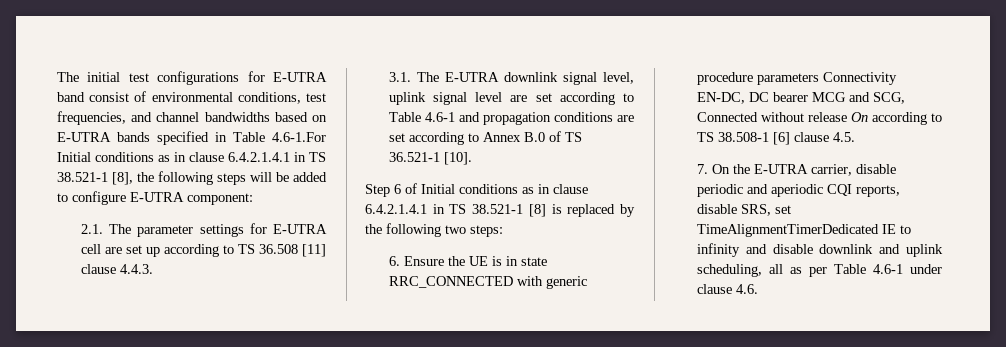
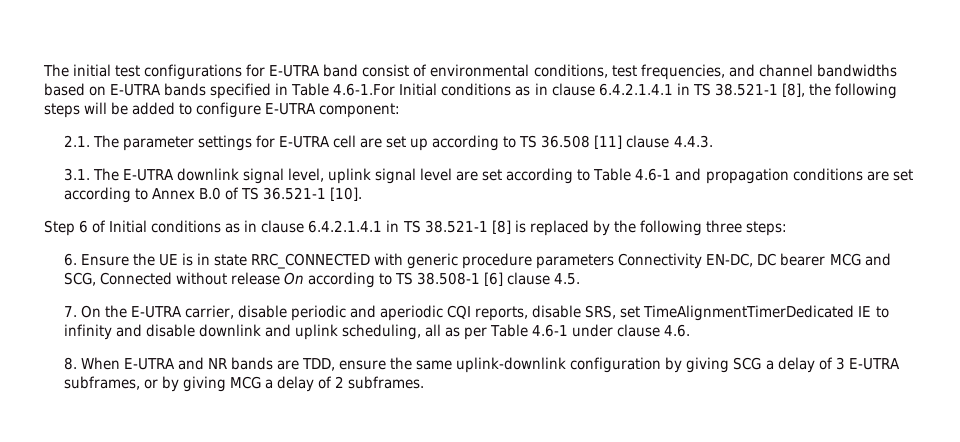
- Step 6 of Initial conditions as in clause 6.4.2.1.4.1 in TS 38.521-1 [8] is replaced by the following two steps:
+ Step 6 of Initial conditions as in clause 6.4.2.1.4.1 in TS 38.521-1 [8] is replaced by the following three steps:
+ 8. When E-UTRA and NR bands are TDD, ensure the same uplink-downlink configuration by giving SCG a delay of 3 E-UTRA subframes, or by giving MCG a delay of 2 subframes.

